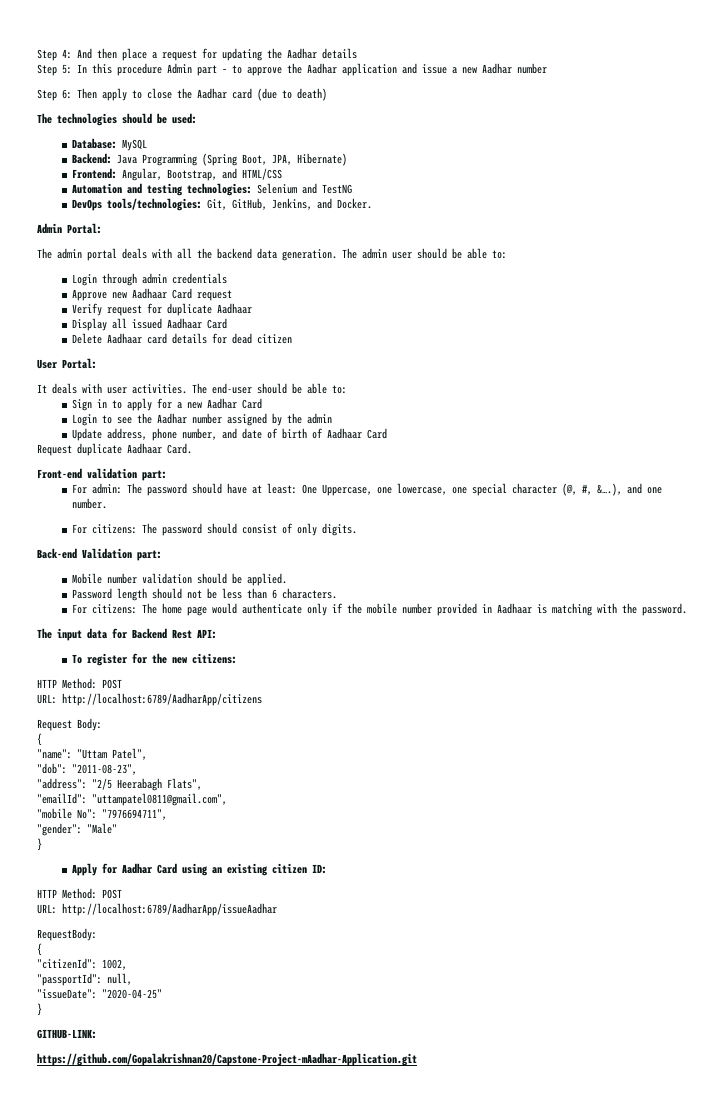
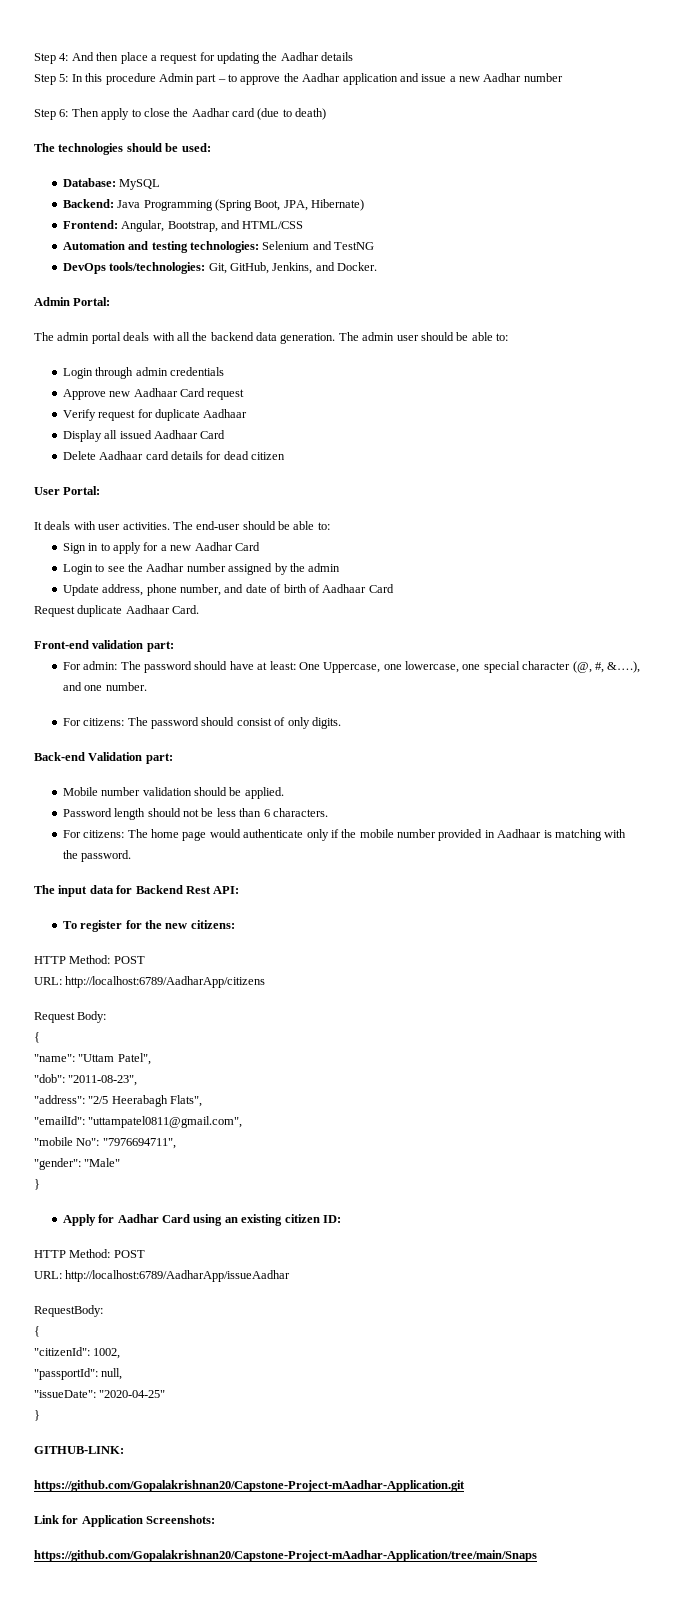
+ Link for Application Screenshots:
+ https://github.com/Gopalakrishnan20/Capstone-Project-mAadhar-Application/tree/main/Snaps

